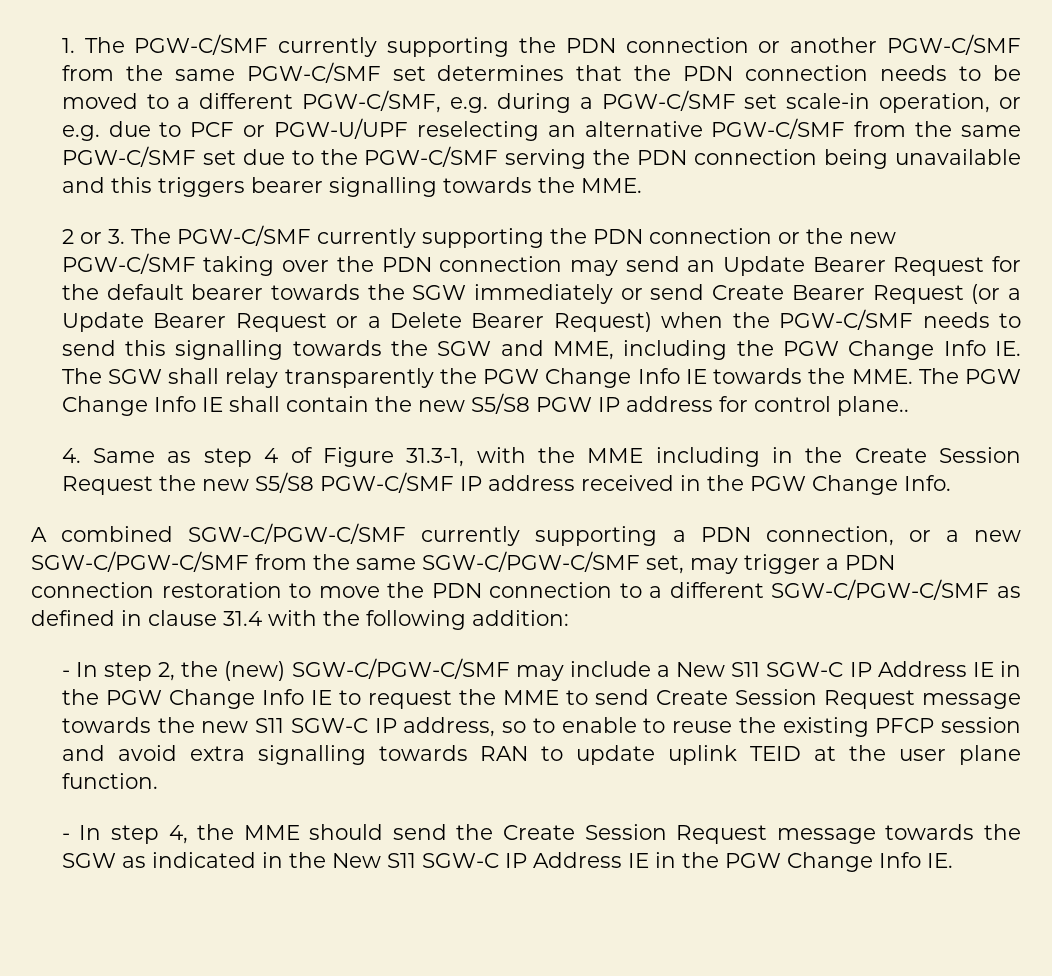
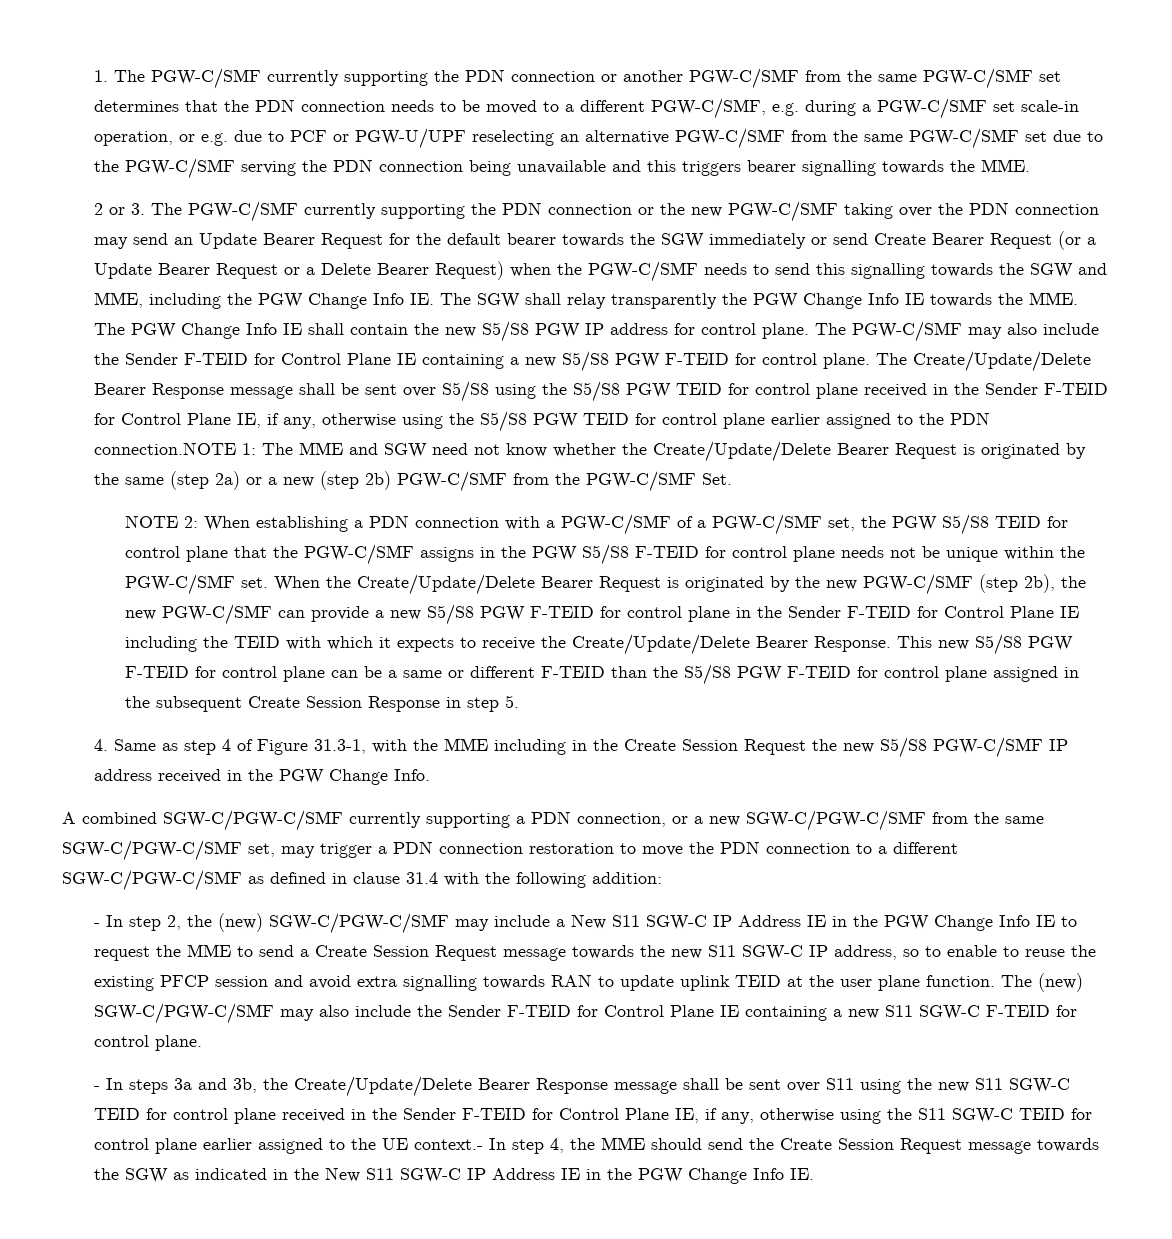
- 2 or 3. The PGW-C/SMF currently supporting the PDN connection or the new PGW-C/SMF taking over the PDN connection may send an Update Bearer Request for the default bearer towards the SGW immediately or send Create Bearer Request (or a Update Bearer Request or a Delete Bearer Request) when the PGW-C/SMF needs to send this signalling towards the SGW and MME, including the PGW Change Info IE. The SGW shall relay transparently the PGW Change Info IE towards the MME. The PGW Change Info IE shall contain the new S5/S8 PGW IP address for control plane..
+ 2 or 3. The PGW-C/SMF currently supporting the PDN connection or the new PGW-C/SMF taking over the PDN connection may send an Update Bearer Request for the default bearer towards the SGW immediately or send Create Bearer Request (or a Update Bearer Request or a Delete Bearer Request) when the PGW-C/SMF needs to send this signalling towards the SGW and MME, including the PGW Change Info IE. The SGW shall relay transparently the PGW Change Info IE towards the MME. The PGW Change Info IE shall contain the new S5/S8 PGW IP address for control plane. The PGW-C/SMF may also include the Sender F-TEID for Control Plane IE containing a new S5/S8 PGW F-TEID for control plane. The Create/Update/Delete Bearer Response message shall be sent over S5/S8 using the S5/S8 PGW TEID for control plane received in the Sender F-TEID for Control Plane IE, if any, otherwise using the S5/S8 PGW TEID for control plane earlier assigned to the PDN connection.NOTE 1: The MME and SGW need not know whether the Create/Update/Delete Bearer Request is originated by the same (step 2a) or a new (step 2b) PGW-C/SMF from the PGW-C/SMF Set.
+ NOTE 2: When establishing a PDN connection with a PGW-C/SMF of a PGW-C/SMF set, the PGW S5/S8 TEID for control plane that the PGW-C/SMF assigns in the PGW S5/S8 F-TEID for control plane needs not be unique within the PGW-C/SMF set. When the Create/Update/Delete Bearer Request is originated by the new PGW-C/SMF (step 2b), the new PGW-C/SMF can provide a new S5/S8 PGW F-TEID for control plane in the Sender F-TEID for Control Plane IE including the TEID with which it expects to receive the Create/Update/Delete Bearer Response. This new S5/S8 PGW F-TEID for control plane can be a same or different F-TEID than the S5/S8 PGW F-TEID for control plane assigned in the subsequent Create Session Response in step 5.
- - In step 2, the (new) SGW-C/PGW-C/SMF may include a New S11 SGW-C IP Address IE in the PGW Change Info IE to request the MME to send Create Session Request message towards the new S11 SGW-C IP address, so to enable to reuse the existing PFCP session and avoid extra signalling towards RAN to update uplink TEID at the user plane function.
- - In step 4, the MME should send the Create Session Request message towards the SGW as indicated in the New S11 SGW-C IP Address IE in the PGW Change Info IE.
+ - In step 2, the (new) SGW-C/PGW-C/SMF may include a New S11 SGW-C IP Address IE in the PGW Change Info IE to request the MME to send a Create Session Request message towards the new S11 SGW-C IP address, so to enable to reuse the existing PFCP session and avoid extra signalling towards RAN to update uplink TEID at the user plane function. The (new) SGW-C/PGW-C/SMF may also include the Sender F-TEID for Control Plane IE containing a new S11 SGW-C F-TEID for control plane.
+ - In steps 3a and 3b, the Create/Update/Delete Bearer Response message shall be sent over S11 using the new S11 SGW-C TEID for control plane received in the Sender F-TEID for Control Plane IE, if any, otherwise using the S11 SGW-C TEID for control plane earlier assigned to the UE context.- In step 4, the MME should send the Create Session Request message towards the SGW as indicated in the New S11 SGW-C IP Address IE in the PGW Change Info IE.

